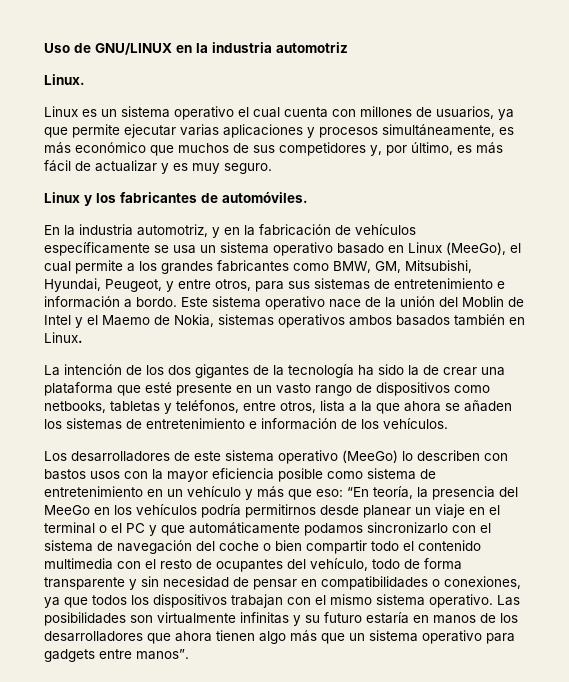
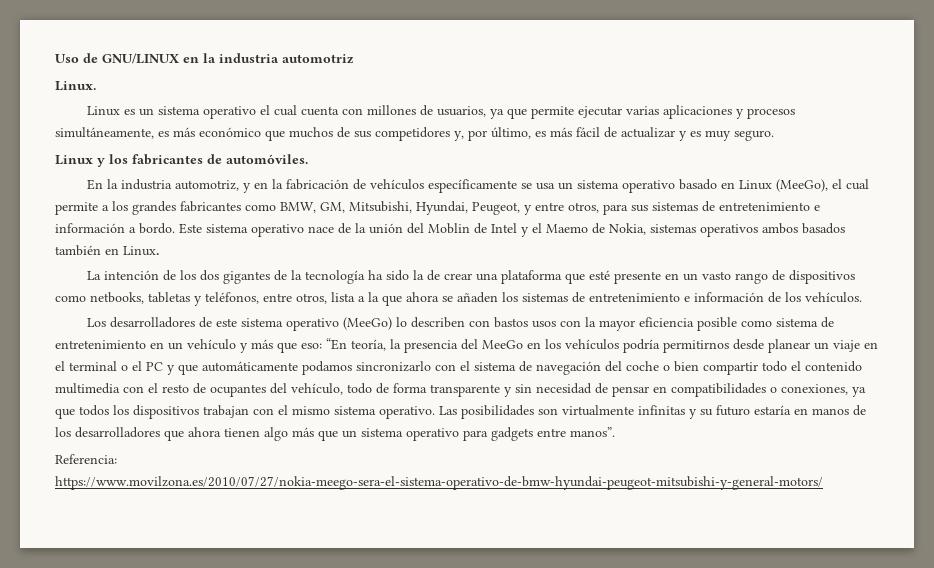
+ Referencia: https://www.movilzona.es/2010/07/27/nokia-meego-sera-el-sistema-operativo-de-bmw-hyundai-peugeot-mitsubishi-y-general-motors/

